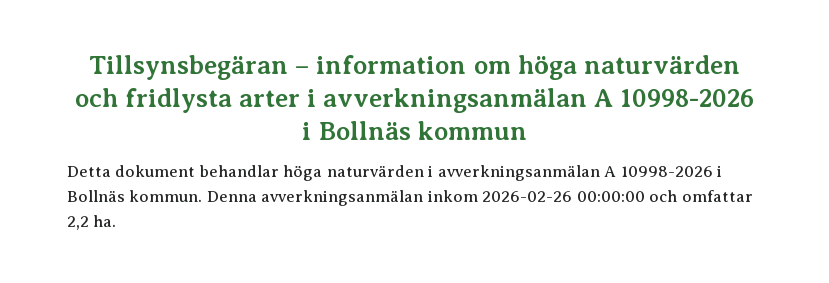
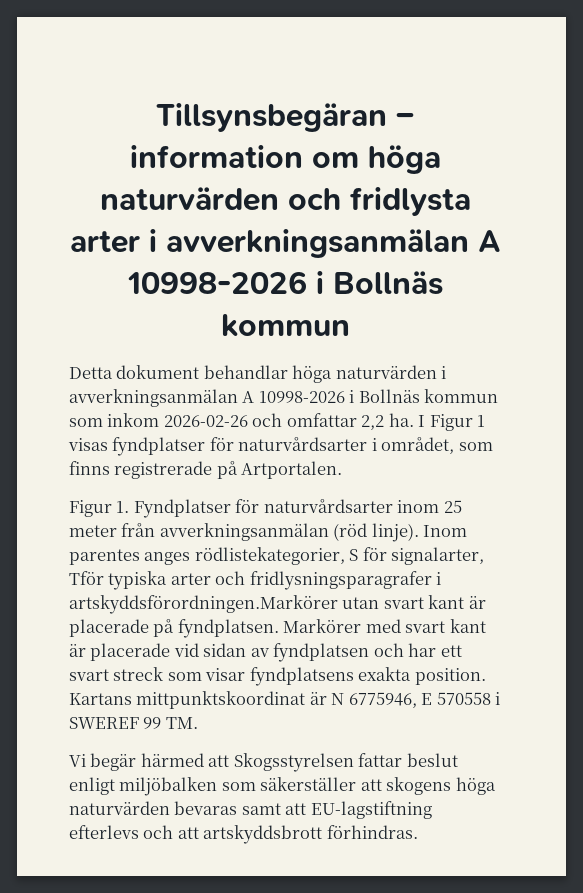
- Detta dokument behandlar höga naturvärden i avverkningsanmälan A 10998-2026 i Bollnäs kommun. Denna avverkningsanmälan inkom 2026-02-26 00:00:00 och omfattar 2,2 ha.
+ Detta dokument behandlar höga naturvärden i avverkningsanmälan A 10998-2026 i Bollnäs kommun som inkom 2026-02-26 och omfattar 2,2 ha.
+ I Figur 1 visas fyndplatser för naturvårdsarter i området, som finns registrerade på Artportalen.
+ Figur 1. Fyndplatser för naturvårdsarter inom 25 meter från avverkningsanmälan (röd linje). Inom parentes anges rödlistekategorier, S för signalarter, Tför typiska arter och fridlysningsparagrafer i artskyddsförordningen.Markörer utan svart kant är placerade på fyndplatsen. Markörer med svart kant är placerade vid sidan av fyndplatsen och har ett svart streck som visar fyndplatsens exakta position. Kartans mittpunktskoordinat är N 6775946, E 570558 i SWEREF 99 TM.
+ Vi begär härmed att Skogsstyrelsen fattar beslut enligt miljöbalken som säkerställer att skogens höga naturvärden bevaras samt att EU-lagstiftning efterlevs och att artskyddsbrott förhindras.

